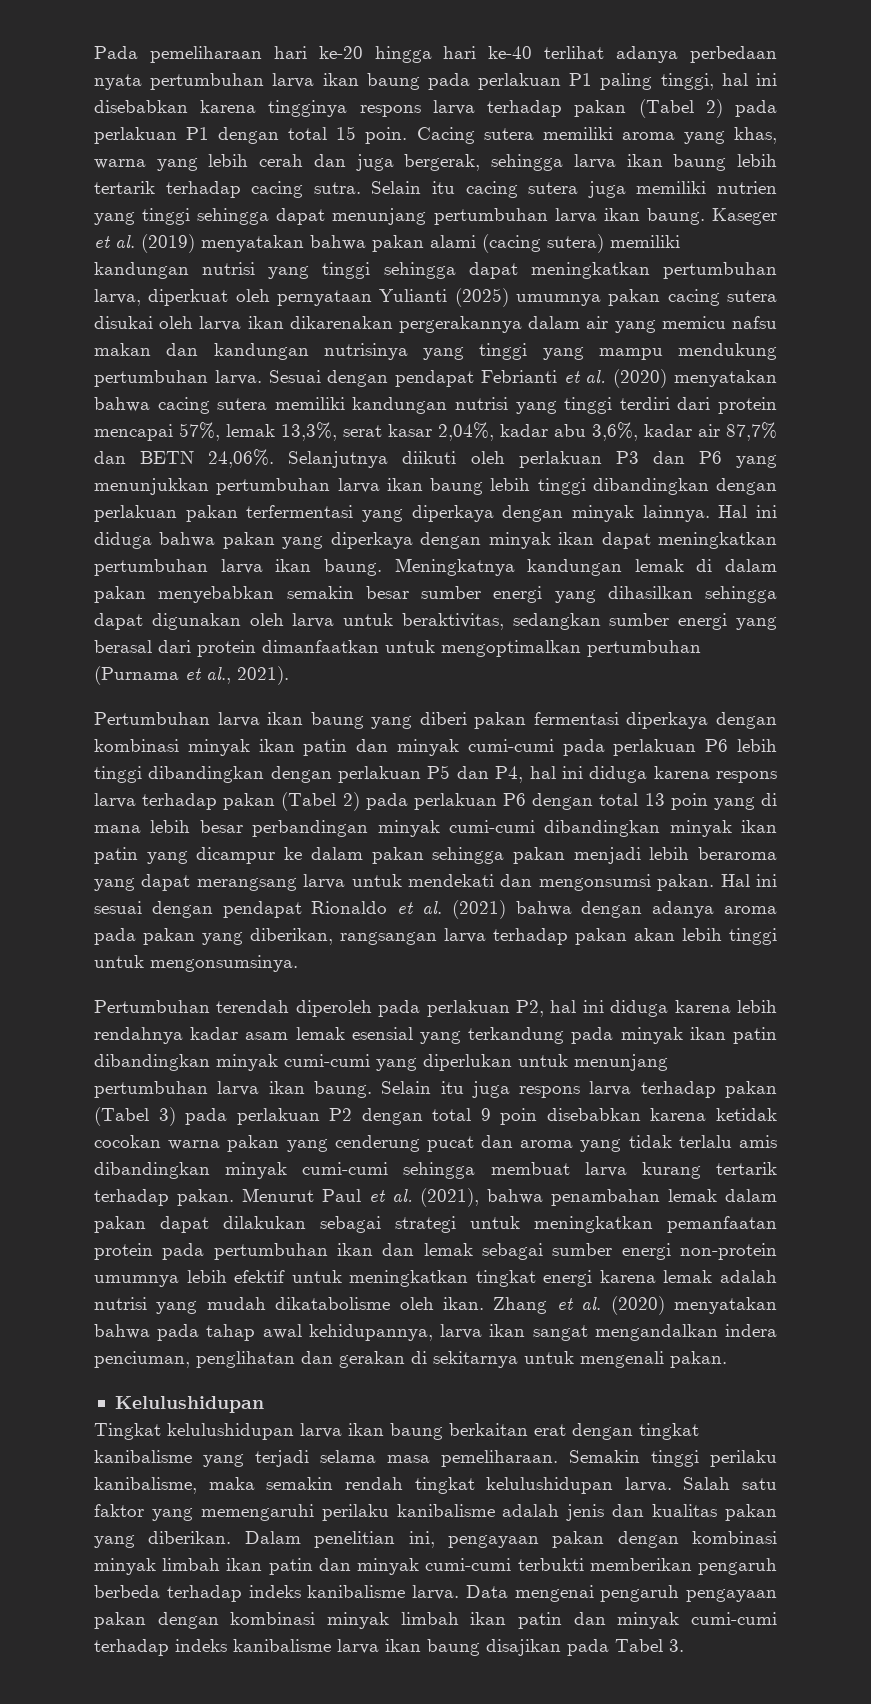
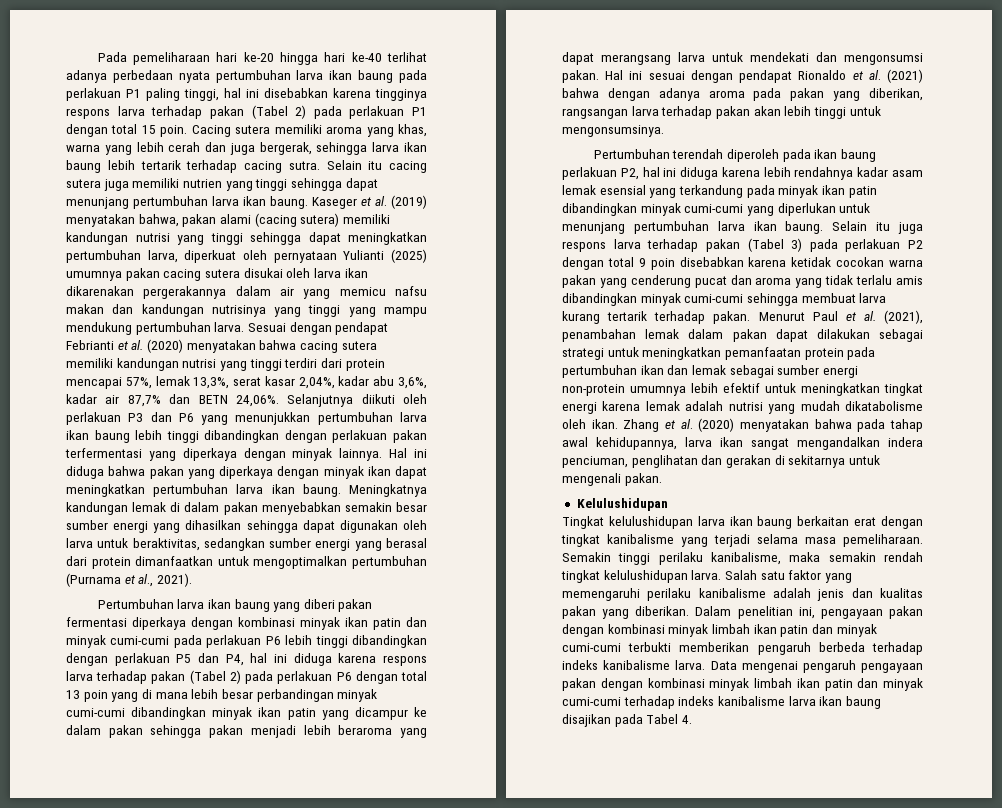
- Kaseger et al. (2019) menyatakan bahwa pakan alami (cacing sutera) memiliki kandungan nutrisi yang tinggi sehingga dapat meningkatkan pertumbuhan larva, diperkuat oleh pernyataan Yulianti (2025) umumnya pakan cacing sutera disukai oleh larva ikan dikarenakan pergerakannya dalam air yang memicu nafsu makan dan kandungan nutrisinya yang tinggi yang mampu mendukung pertumbuhan larva.
+ Kaseger et al. (2019) menyatakan bahwa, pakan alami (cacing sutera) memiliki kandungan nutrisi yang tinggi sehingga dapat meningkatkan pertumbuhan larva, diperkuat oleh pernyataan Yulianti (2025) umumnya pakan cacing sutera disukai oleh larva ikan dikarenakan pergerakannya dalam air yang memicu nafsu makan dan kandungan nutrisinya yang tinggi yang mampu mendukung pertumbuhan larva.
- Pertumbuhan terendah diperoleh pada perlakuan P2, hal ini diduga karena lebih rendahnya kadar asam lemak esensial yang terkandung pada minyak ikan patin dibandingkan minyak cumi-cumi yang diperlukan untuk menunjang pertumbuhan larva ikan baung.
+ Pertumbuhan terendah diperoleh pada ikan baung perlakuan P2, hal ini diduga karena lebih rendahnya kadar asam lemak esensial yang terkandung pada minyak ikan patin dibandingkan minyak cumi-cumi yang diperlukan untuk menunjang pertumbuhan larva ikan baung.
- Menurut Paul et al. (2021), bahwa penambahan lemak dalam pakan dapat dilakukan sebagai strategi untuk meningkatkan pemanfaatan protein pada pertumbuhan ikan dan lemak sebagai sumber energi non-protein umumnya lebih efektif untuk meningkatkan tingkat energi karena lemak adalah nutrisi yang mudah dikatabolisme oleh ikan.
+ Menurut Paul et al. (2021), penambahan lemak dalam pakan dapat dilakukan sebagai strategi untuk meningkatkan pemanfaatan protein pada pertumbuhan ikan dan lemak sebagai sumber energi non-protein umumnya lebih efektif untuk meningkatkan tingkat energi karena lemak adalah nutrisi yang mudah dikatabolisme oleh ikan.
- Data mengenai pengaruh pengayaan pakan dengan kombinasi minyak limbah ikan patin dan minyak cumi-cumi terhadap indeks kanibalisme larva ikan baung disajikan pada Tabel 3.
+ Data mengenai pengaruh pengayaan pakan dengan kombinasi minyak limbah ikan patin dan minyak cumi-cumi terhadap indeks kanibalisme larva ikan baung disajikan pada Tabel 4.

